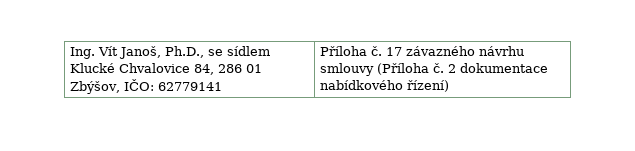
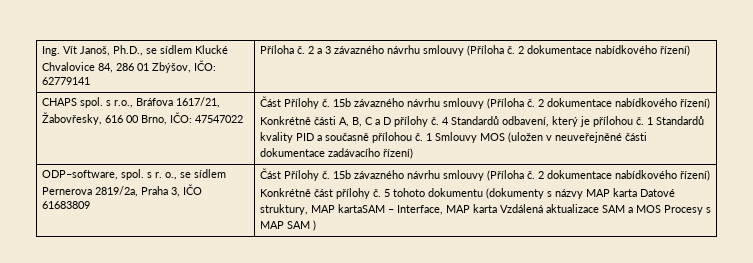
- Ing. Vít Janoš, Ph.D., se sídlem Klucké Chvalovice 84, 286 01 Zbýšov, IČO: 62779141 | Příloha č. 17 závazného návrhu smlouvy (Příloha č. 2 dokumentace nabídkového řízení)
+ Ing. Vít Janoš, Ph.D., se sídlem Klucké Chvalovice 84, 286 01 Zbýšov, IČO: 62779141 | Příloha č. 2 a 3 závazného návrhu smlouvy (Příloha č. 2 dokumentace nabídkového řízení)
+ CHAPS spol. s r.o., Bráfova 1617/21, Žabovřesky, 616 00 Brno, IČO: 47547022 | Část Přílohy č. 15b závazného návrhu smlouvy (Příloha č. 2 dokumentace nabídkového řízení)
+ Konkrétně části A, B, C a D přílohy č. 4 Standardů odbavení, který je přílohou č. 1 Standardů kvality PID a současně přílohou č. 1 Smlouvy MOS (uložen v neuveřejněné části dokumentace zadávacího řízení)
+ ODP–software, spol. s r. o., se sídlem Pernerova 2819/2a, Praha 3, IČO 61683809 | Část Přílohy č. 15b závazného návrhu smlouvy (Příloha č. 2 dokumentace nabídkového řízení)
+ Konkrétně část přílohy č. 5 tohoto dokumentu (dokumenty s názvy MAP karta Datové struktury, MAP kartaSAM – Interface, MAP karta Vzdálená aktualizace SAM a MOS Procesy s MAP SAM )

